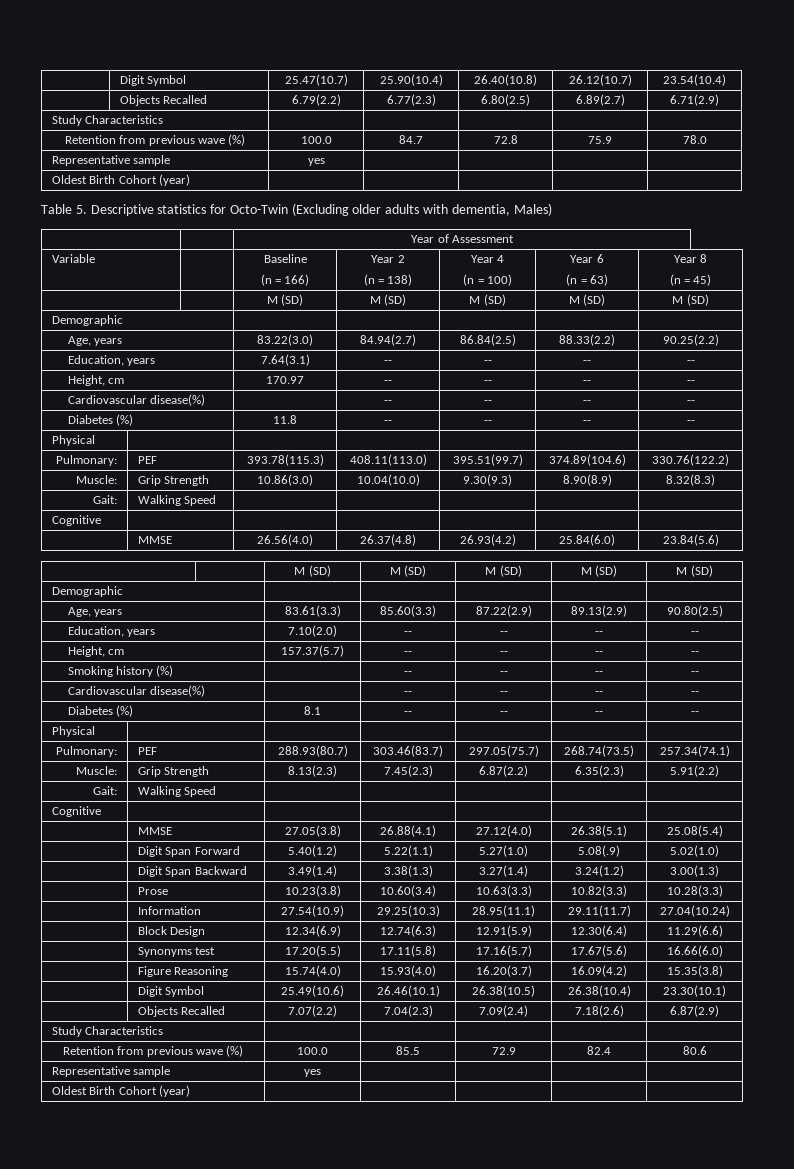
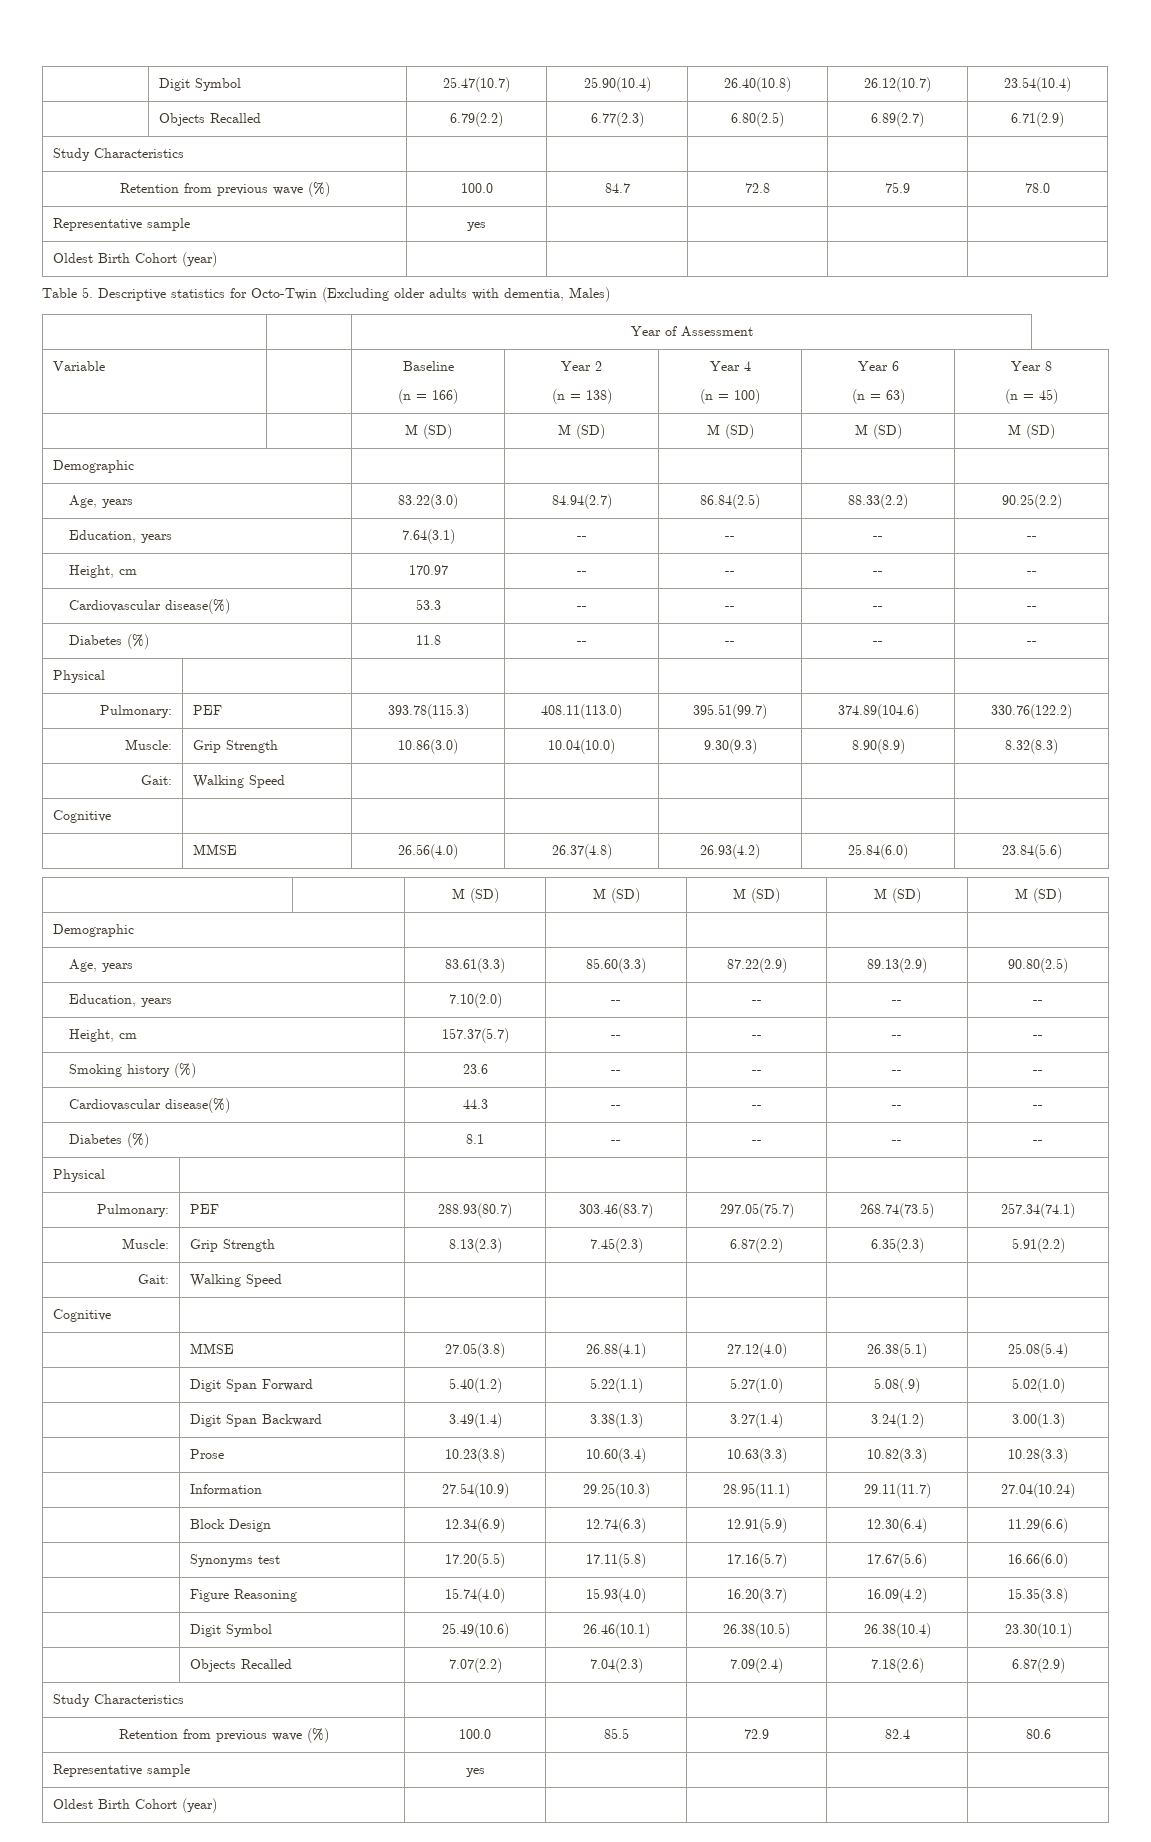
  Height, cm | 170.97 | -- | -- | -- | --
- Cardiovascular disease(%) | | -- | -- | -- | --
+ Cardiovascular disease(%) | 53.3 | -- | -- | -- | --
- Smoking history (%) | | -- | -- | -- | --
- Cardiovascular disease(%) | | -- | -- | -- | --
+ Smoking history (%) | 23.6 | -- | -- | -- | --
+ Cardiovascular disease(%) | 44.3 | -- | -- | -- | --

